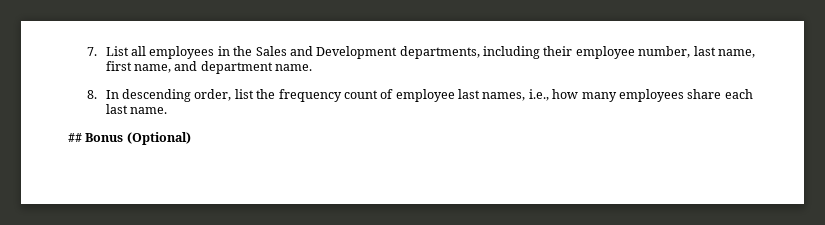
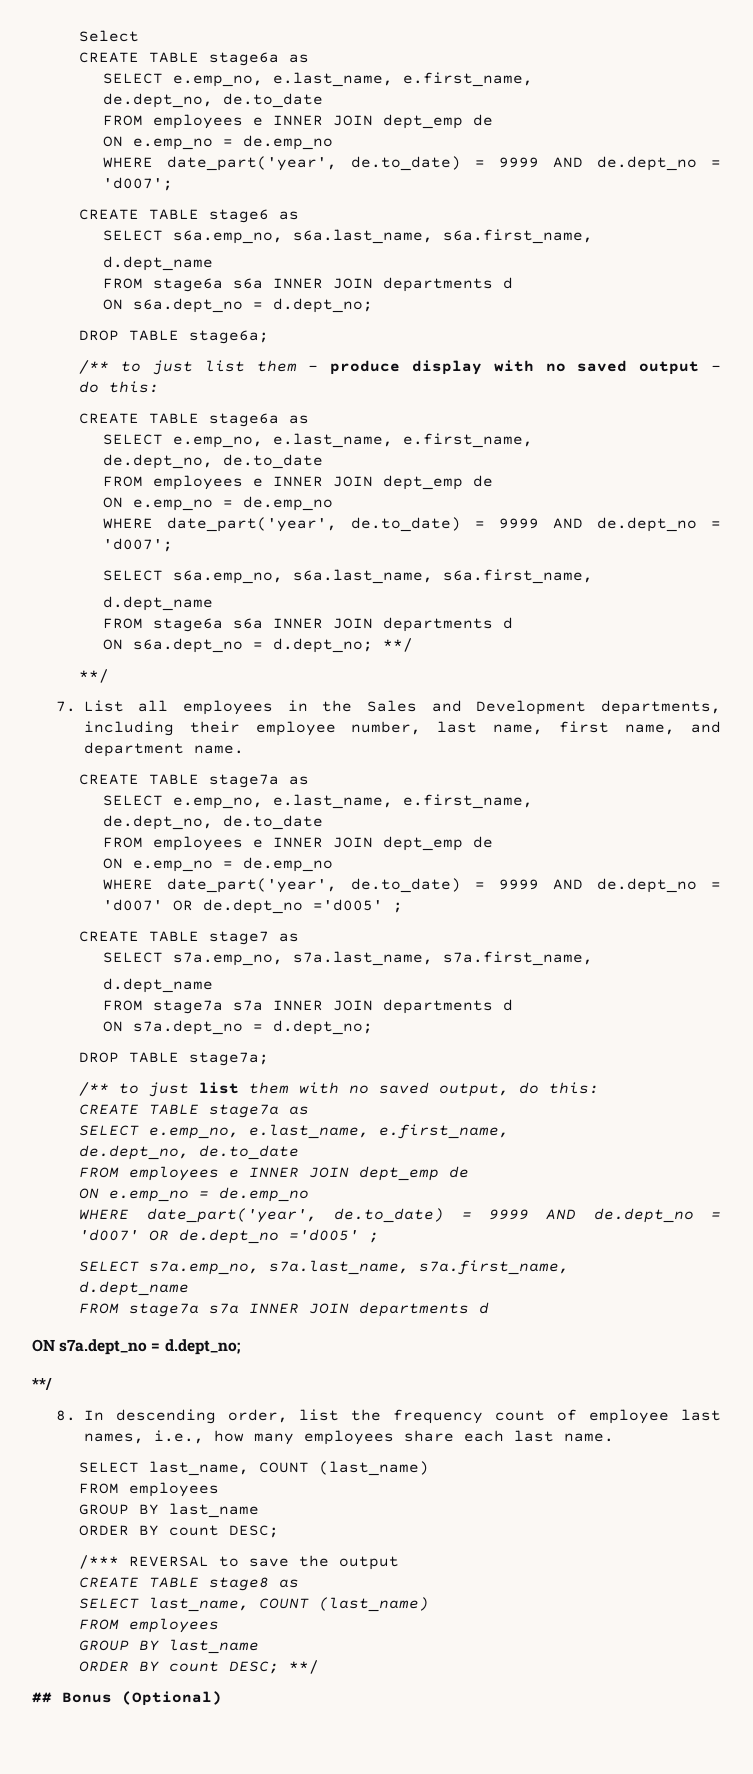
+ Select
+ CREATE TABLE stage6a as
+ SELECT e.emp_no, e.last_name, e.first_name,
+ de.dept_no, de.to_date
+ FROM employees e INNER JOIN dept_emp de
+ ON e.emp_no = de.emp_no
+ WHERE date_part('year', de.to_date) = 9999 AND de.dept_no = 'd007';
+ CREATE TABLE stage6 as
+ SELECT s6a.emp_no, s6a.last_name, s6a.first_name,
+ d.dept_name
+ FROM stage6a s6a INNER JOIN departments d
+ ON s6a.dept_no = d.dept_no;
+ DROP TABLE stage6a;
+ /** to just list them – produce display with no saved output – do this:
+ CREATE TABLE stage6a as
+ SELECT e.emp_no, e.last_name, e.first_name,
+ de.dept_no, de.to_date
+ FROM employees e INNER JOIN dept_emp de
+ ON e.emp_no = de.emp_no
+ WHERE date_part('year', de.to_date) = 9999 AND de.dept_no = 'd007';
+ SELECT s6a.emp_no, s6a.last_name, s6a.first_name,
+ d.dept_name
+ FROM stage6a s6a INNER JOIN departments d
+ ON s6a.dept_no = d.dept_no; **/
+ **/
  7. List all employees in the Sales and Development departments, including their employee number, last name, first name, and department name.
+ CREATE TABLE stage7a as
+ SELECT e.emp_no, e.last_name, e.first_name,
+ de.dept_no, de.to_date
+ FROM employees e INNER JOIN dept_emp de
+ ON e.emp_no = de.emp_no
+ WHERE date_part('year', de.to_date) = 9999 AND de.dept_no = 'd007' OR de.dept_no ='d005' ;
+ CREATE TABLE stage7 as
+ SELECT s7a.emp_no, s7a.last_name, s7a.first_name,
+ d.dept_name
+ FROM stage7a s7a INNER JOIN departments d
+ ON s7a.dept_no = d.dept_no;
+ DROP TABLE stage7a;
+ /** to just list them with no saved output, do this:
+ CREATE TABLE stage7a as
+ SELECT e.emp_no, e.last_name, e.first_name,
+ de.dept_no, de.to_date
+ FROM employees e INNER JOIN dept_emp de
+ ON e.emp_no = de.emp_no
+ WHERE date_part('year', de.to_date) = 9999 AND de.dept_no = 'd007' OR de.dept_no ='d005' ;
+ SELECT s7a.emp_no, s7a.last_name, s7a.first_name,
+ d.dept_name
+ FROM stage7a s7a INNER JOIN departments d
+ ON s7a.dept_no = d.dept_no;
+ **/
  8. In descending order, list the frequency count of employee last names, i.e., how many employees share each last name.
+ SELECT last_name, COUNT (last_name)
+ FROM employees
+ GROUP BY last_name
+ ORDER BY count DESC;
+ /*** REVERSAL to save the output
+ CREATE TABLE stage8 as
+ SELECT last_name, COUNT (last_name)
+ FROM employees
+ GROUP BY last_name
+ ORDER BY count DESC; **/

